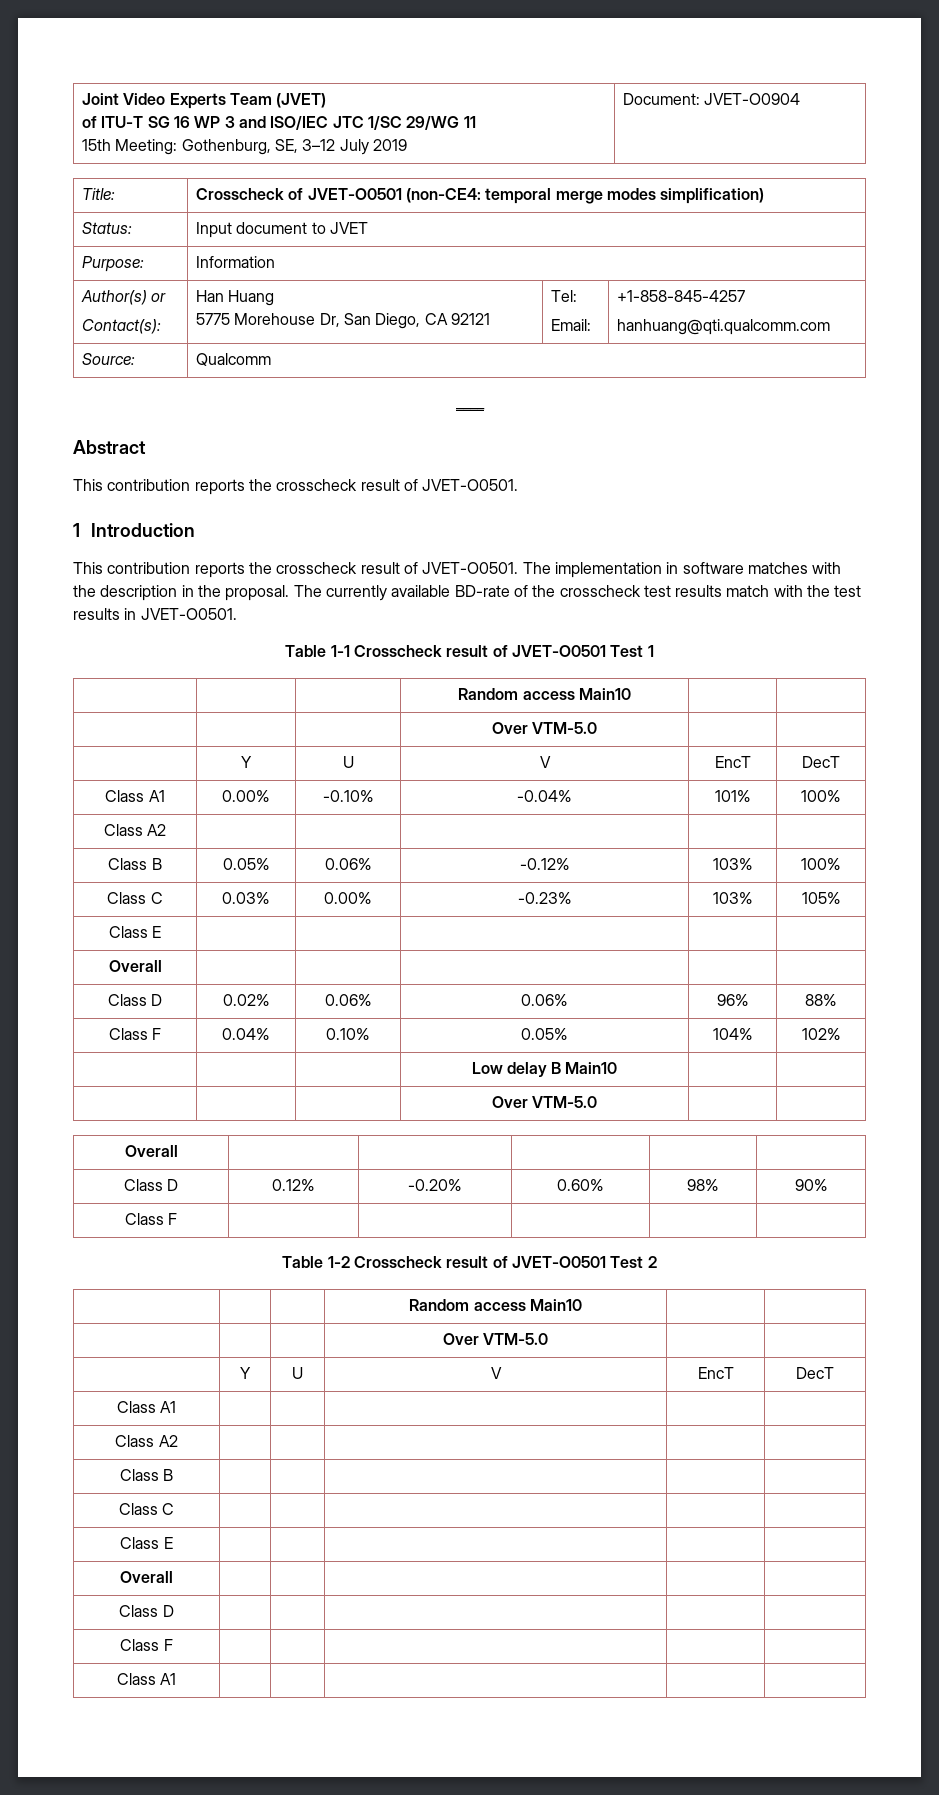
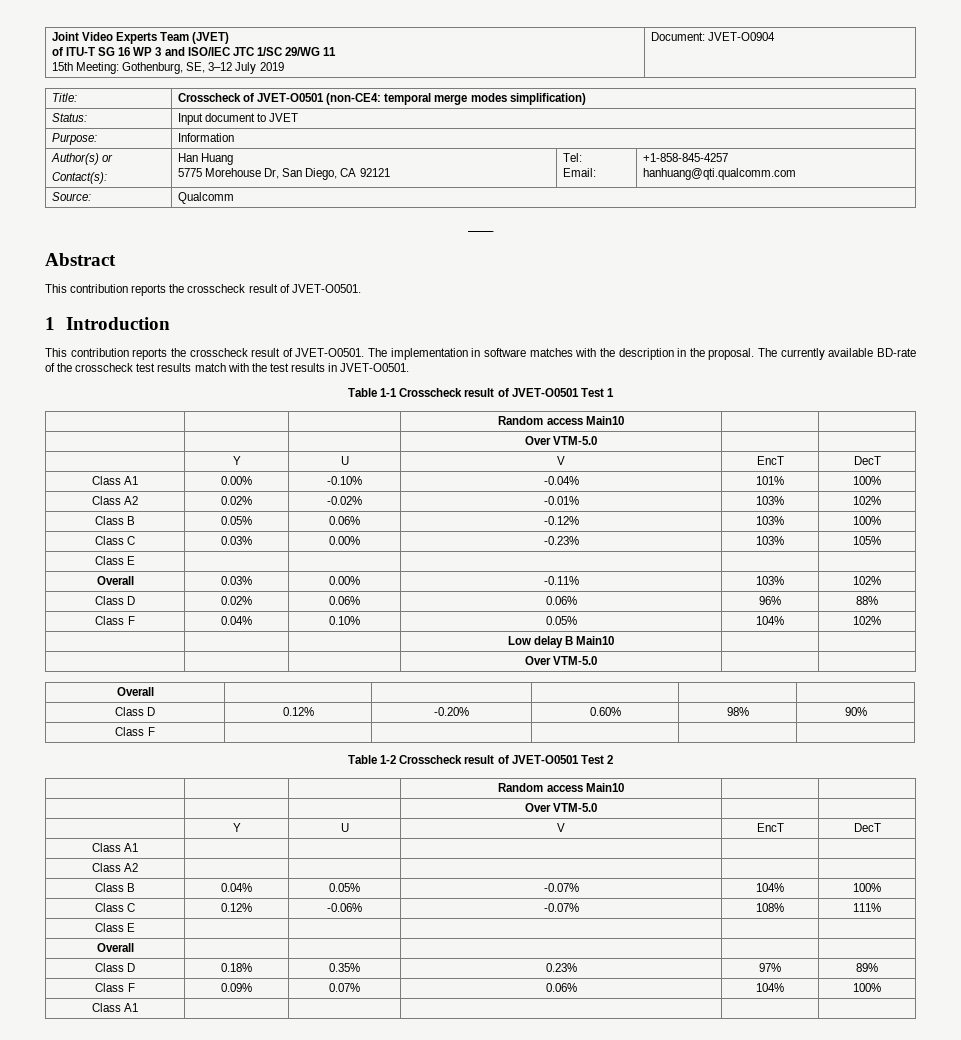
  Class A1 | 0.00% | -0.10% | -0.04% | 101% | 100%
- Class A2 | | | | |
+ Class A2 | 0.02% | -0.02% | -0.01% | 103% | 102%
  Class C | 0.03% | 0.00% | -0.23% | 103% | 105%
  Class E | | | | |
- Overall | | | | |
+ Overall | 0.03% | 0.00% | -0.11% | 103% | 102%
- Class B | | | | |
- Class C | | | | |
+ Class B | 0.04% | 0.05% | -0.07% | 104% | 100%
+ Class C | 0.12% | -0.06% | -0.07% | 108% | 111%
  Class E | | | | |
  Overall | | | | |
- Class D | | | | |
- Class F | | | | |
+ Class D | 0.18% | 0.35% | 0.23% | 97% | 89%
+ Class F | 0.09% | 0.07% | 0.06% | 104% | 100%

